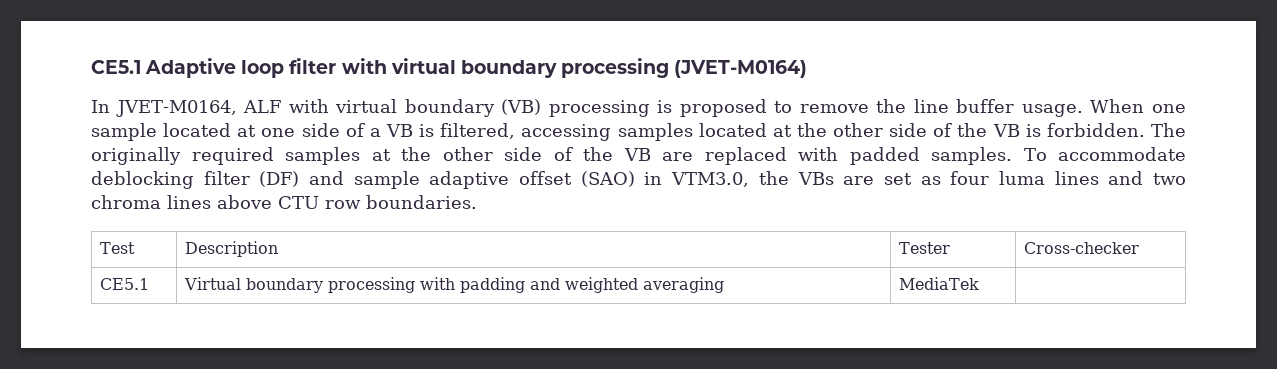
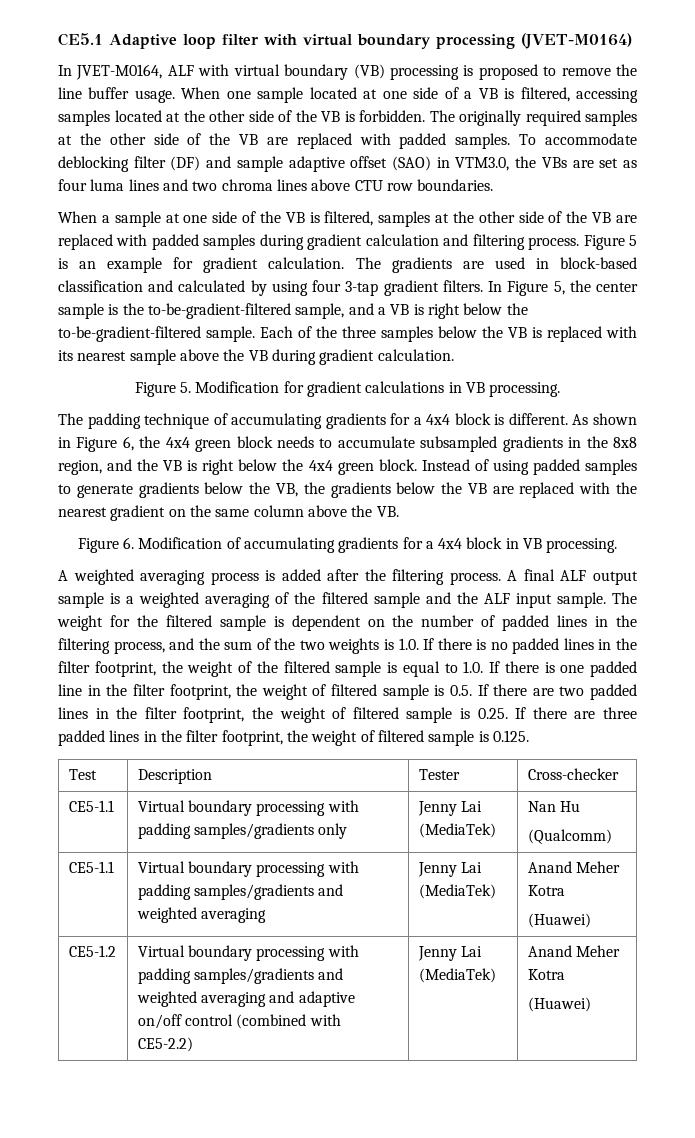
+ When a sample at one side of the VB is filtered, samples at the other side of the VB are replaced with padded samples during gradient calculation and filtering process. Figure 5 is an example for gradient calculation. The gradients are used in block-based classification and calculated by using four 3-tap gradient filters. In Figure 5, the center sample is the to-be-gradient-filtered sample, and a VB is right below the to-be-gradient-filtered sample. Each of the three samples below the VB is replaced with its nearest sample above the VB during gradient calculation.
+ Figure 5. Modification for gradient calculations in VB processing.
+ The padding technique of accumulating gradients for a 4x4 block is different. As shown in Figure 6, the 4x4 green block needs to accumulate subsampled gradients in the 8x8 region, and the VB is right below the 4x4 green block. Instead of using padded samples to generate gradients below the VB, the gradients below the VB are replaced with the nearest gradient on the same column above the VB.
+ Figure 6. Modification of accumulating gradients for a 4x4 block in VB processing.
+ A weighted averaging process is added after the filtering process. A final ALF output sample is a weighted averaging of the filtered sample and the ALF input sample. The weight for the filtered sample is dependent on the number of padded lines in the filtering process, and the sum of the two weights is 1.0. If there is no padded lines in the filter footprint, the weight of the filtered sample is equal to 1.0. If there is one padded line in the filter footprint, the weight of filtered sample is 0.5. If there are two padded lines in the filter footprint, the weight of filtered sample is 0.25. If there are three padded lines in the filter footprint, the weight of filtered sample is 0.125.
- CE5.1 | Virtual boundary processing with padding and weighted averaging | MediaTek |
+ CE5-1.1 | Virtual boundary processing with padding samples/gradients only | Jenny Lai (MediaTek) | Nan Hu
+ (Qualcomm)
+ CE5-1.1 | Virtual boundary processing with padding samples/gradients and weighted averaging | Jenny Lai (MediaTek) | Anand Meher Kotra
+ (Huawei)
+ CE5-1.2 | Virtual boundary processing with padding samples/gradients and weighted averaging and adaptive on/off control (combined with CE5-2.2) | Jenny Lai (MediaTek) | Anand Meher Kotra
+ (Huawei)

